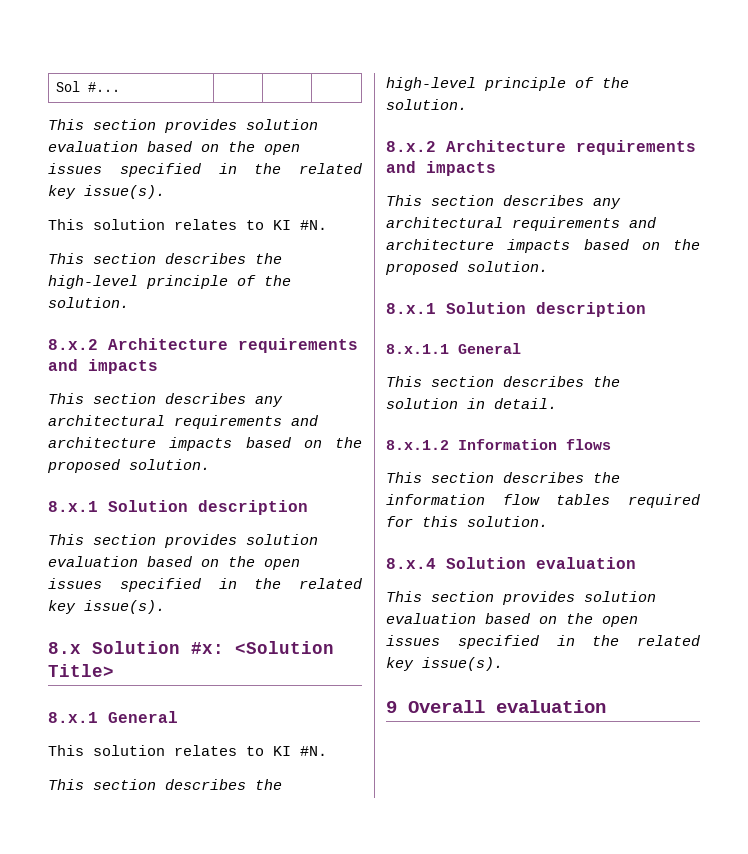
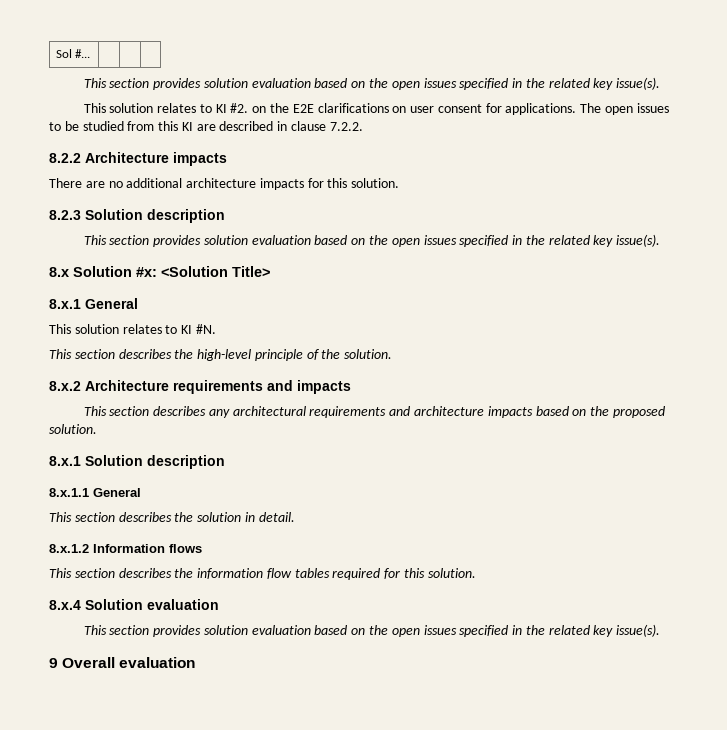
  Sol #... | | |
  This section provides solution evaluation based on the open issues specified in the related key issue(s).
- This solution relates to KI #N.
- This section describes the high-level principle of the solution.
- 8.x.2 Architecture requirements and impacts
- This section describes any architectural requirements and architecture impacts based on the proposed solution.
- 8.x.1 Solution description
+ This solution relates to KI #2. on the E2E clarifications on user consent for applications. The open issues to be studied from this KI are described in clause 7.2.2.
+ 8.2.2 Architecture impacts
+ There are no additional architecture impacts for this solution.
+ 8.2.3 Solution description

